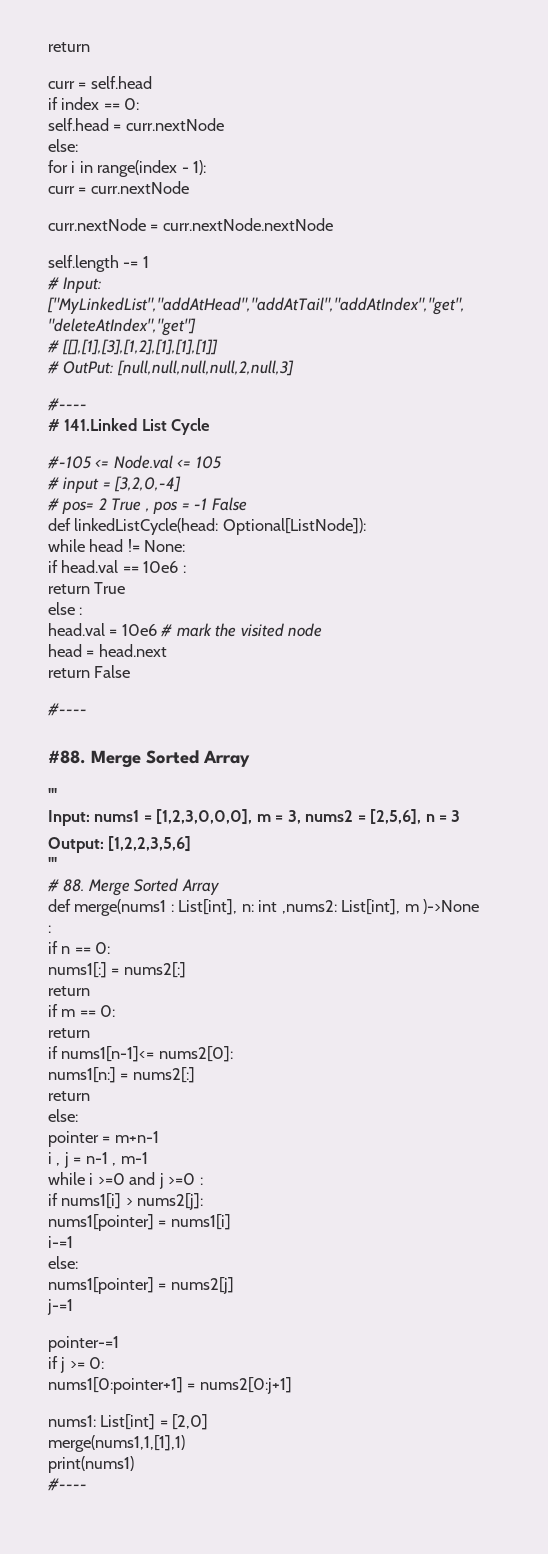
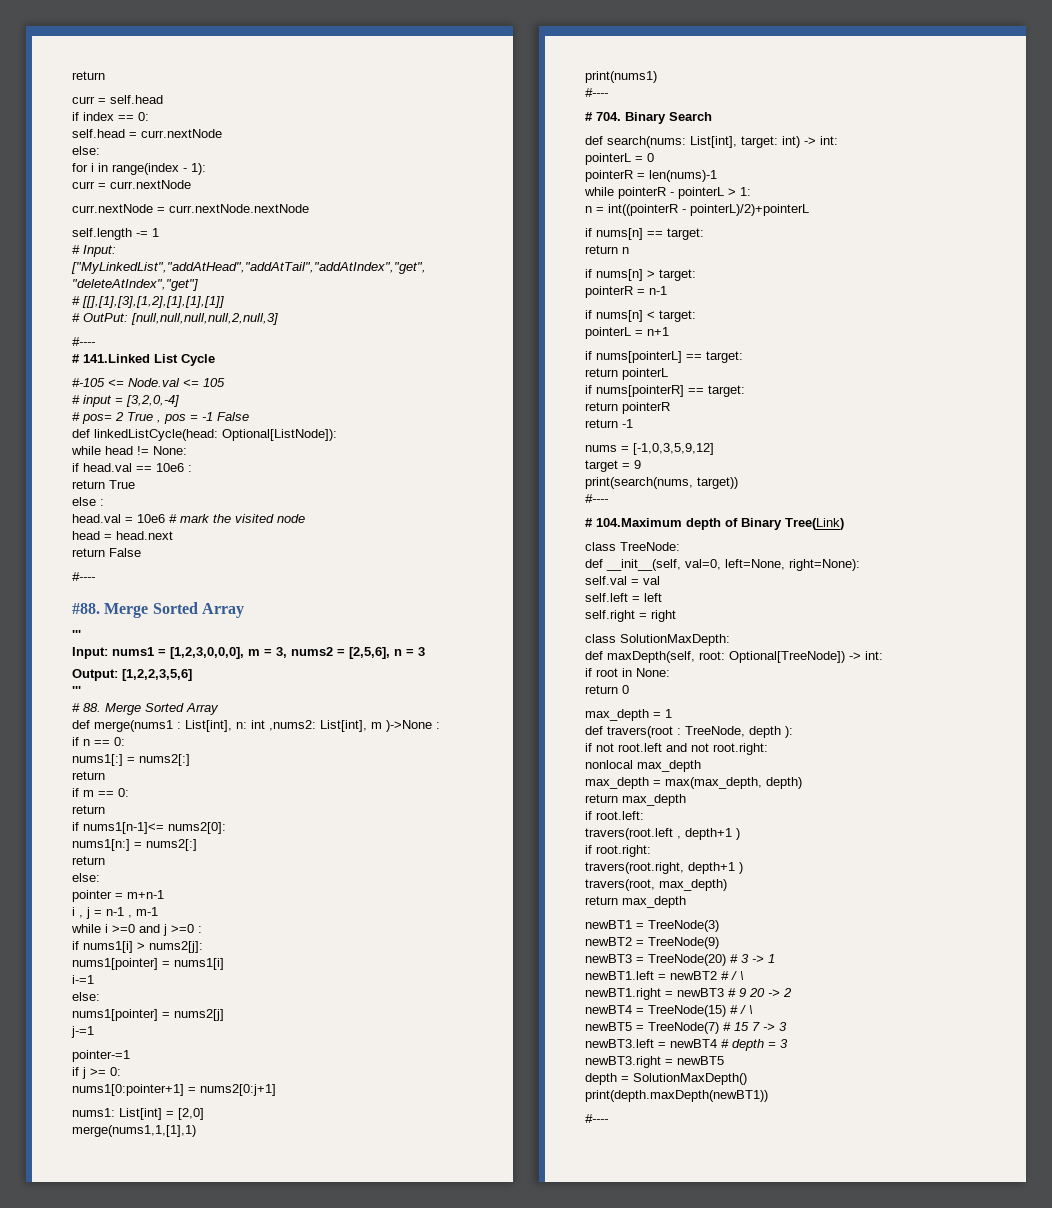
+ # 704. Binary Search
+ def search(nums: List[int], target: int) -> int:
+ pointerL = 0
+ pointerR = len(nums)-1
+ while pointerR - pointerL > 1:
+ n = int((pointerR - pointerL)/2)+pointerL
+ if nums[n] == target:
+ return n
+ if nums[n] > target:
+ pointerR = n-1
+ if nums[n] < target:
+ pointerL = n+1
+ if nums[pointerL] == target:
+ return pointerL
+ if nums[pointerR] == target:
+ return pointerR
+ return -1
+ nums = [-1,0,3,5,9,12]
+ target = 9
+ print(search(nums, target))
+ #----
+ # 104.Maximum depth of Binary Tree(Link)
+ class TreeNode:
+ def __init__(self, val=0, left=None, right=None):
+ self.val = val
+ self.left = left
+ self.right = right
+ class SolutionMaxDepth:
+ def maxDepth(self, root: Optional[TreeNode]) -> int:
+ if root in None:
+ return 0
+ max_depth = 1
+ def travers(root : TreeNode, depth ):
+ if not root.left and not root.right:
+ nonlocal max_depth
+ max_depth = max(max_depth, depth)
+ return max_depth
+ if root.left:
+ travers(root.left , depth+1 )
+ if root.right:
+ travers(root.right, depth+1 )
+ travers(root, max_depth)
+ return max_depth
+ newBT1 = TreeNode(3)
+ newBT2 = TreeNode(9)
+ newBT3 = TreeNode(20) # 3 -> 1
+ newBT1.left = newBT2 # / \
+ newBT1.right = newBT3 # 9 20 -> 2
+ newBT4 = TreeNode(15) # / \
+ newBT5 = TreeNode(7) # 15 7 -> 3
+ newBT3.left = newBT4 # depth = 3
+ newBT3.right = newBT5
+ depth = SolutionMaxDepth()
+ print(depth.maxDepth(newBT1))
+ #----

